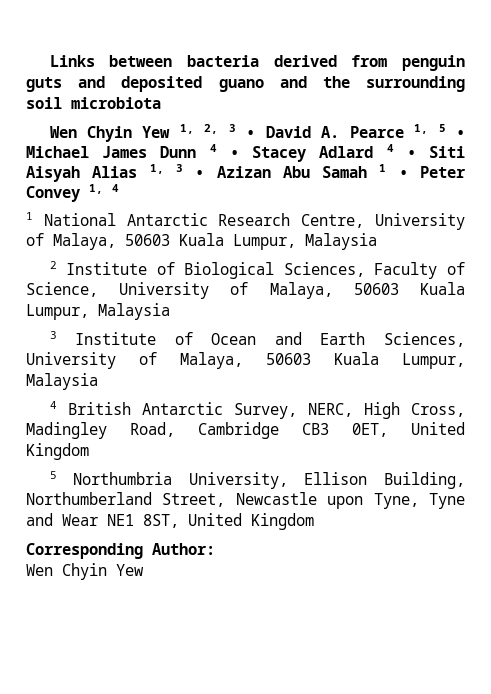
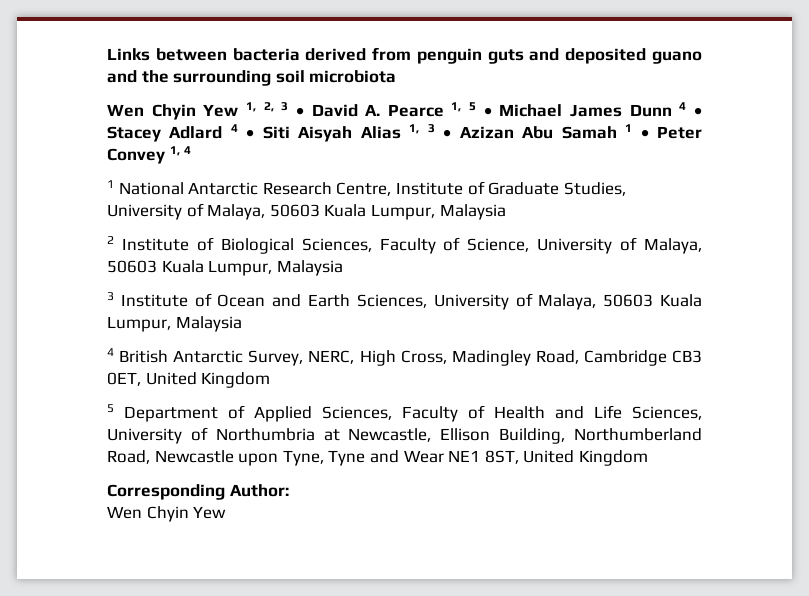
- 1 National Antarctic Research Centre, University of Malaya, 50603 Kuala Lumpur, Malaysia
+ 1 National Antarctic Research Centre, Institute of Graduate Studies, University of Malaya, 50603 Kuala Lumpur, Malaysia
- 5 Northumbria University, Ellison Building, Northumberland Street, Newcastle upon Tyne, Tyne and Wear NE1 8ST, United Kingdom
+ 5 Department of Applied Sciences, Faculty of Health and Life Sciences, University of Northumbria at Newcastle, Ellison Building, Northumberland Road, Newcastle upon Tyne, Tyne and Wear NE1 8ST, United Kingdom

